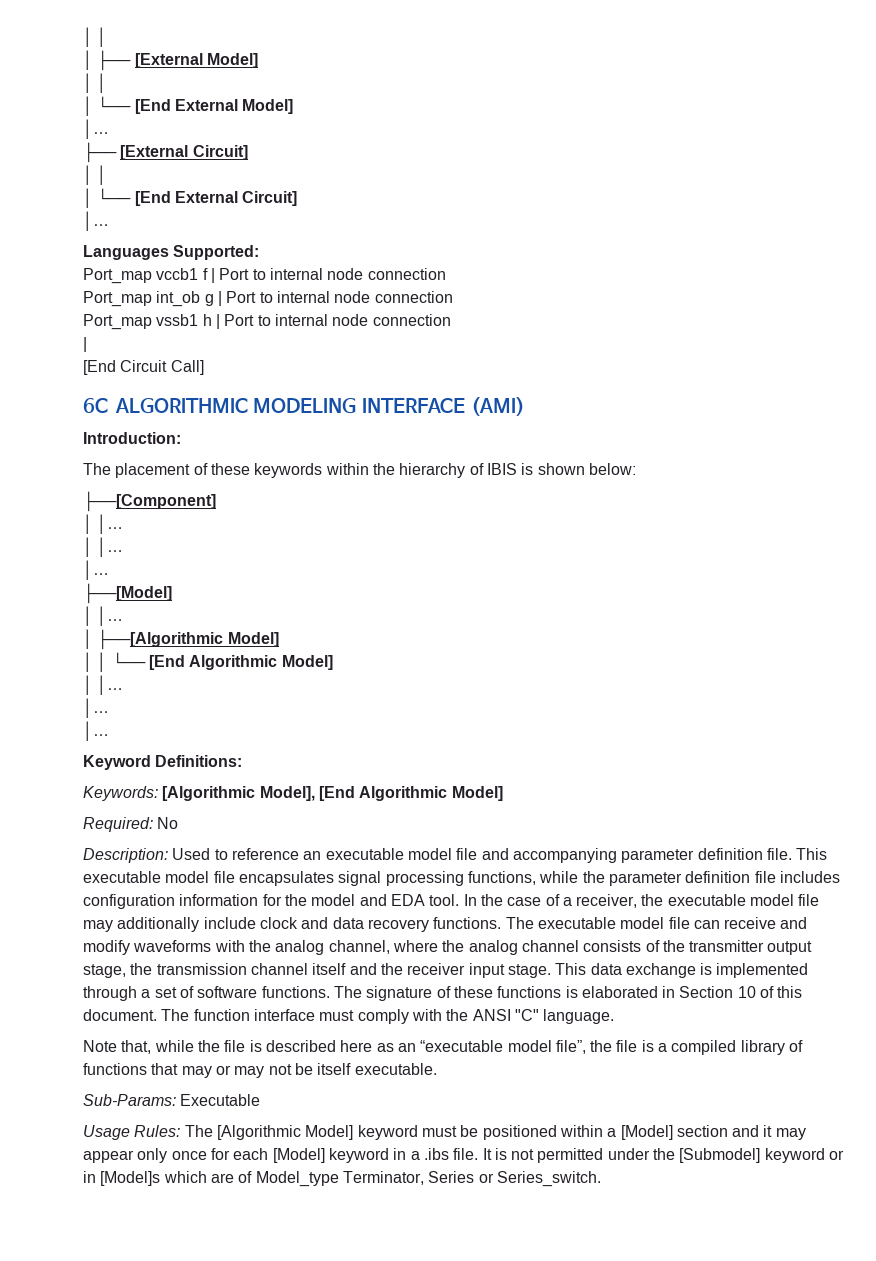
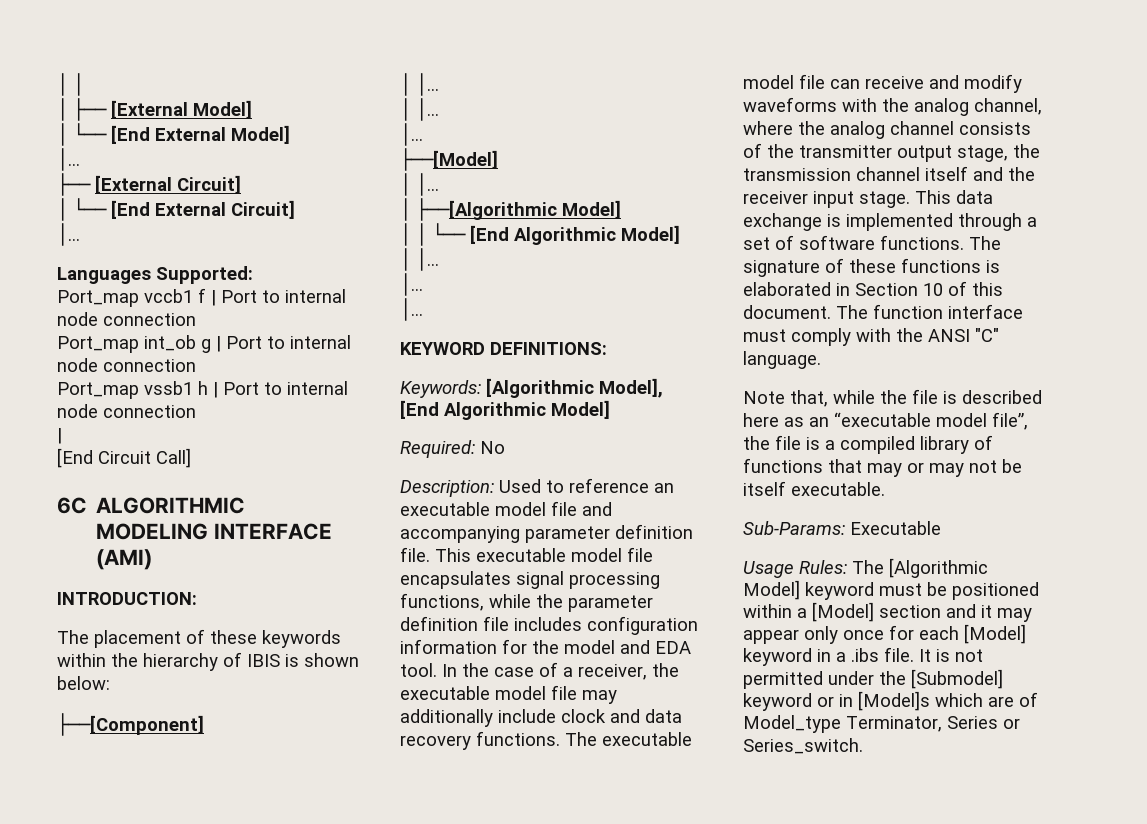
  │ ├── [External Model]
- │ │
  ├── [External Circuit]
- │ │
- Introduction:
+ INTRODUCTION:
- Keyword Definitions:
+ KEYWORD DEFINITIONS:

